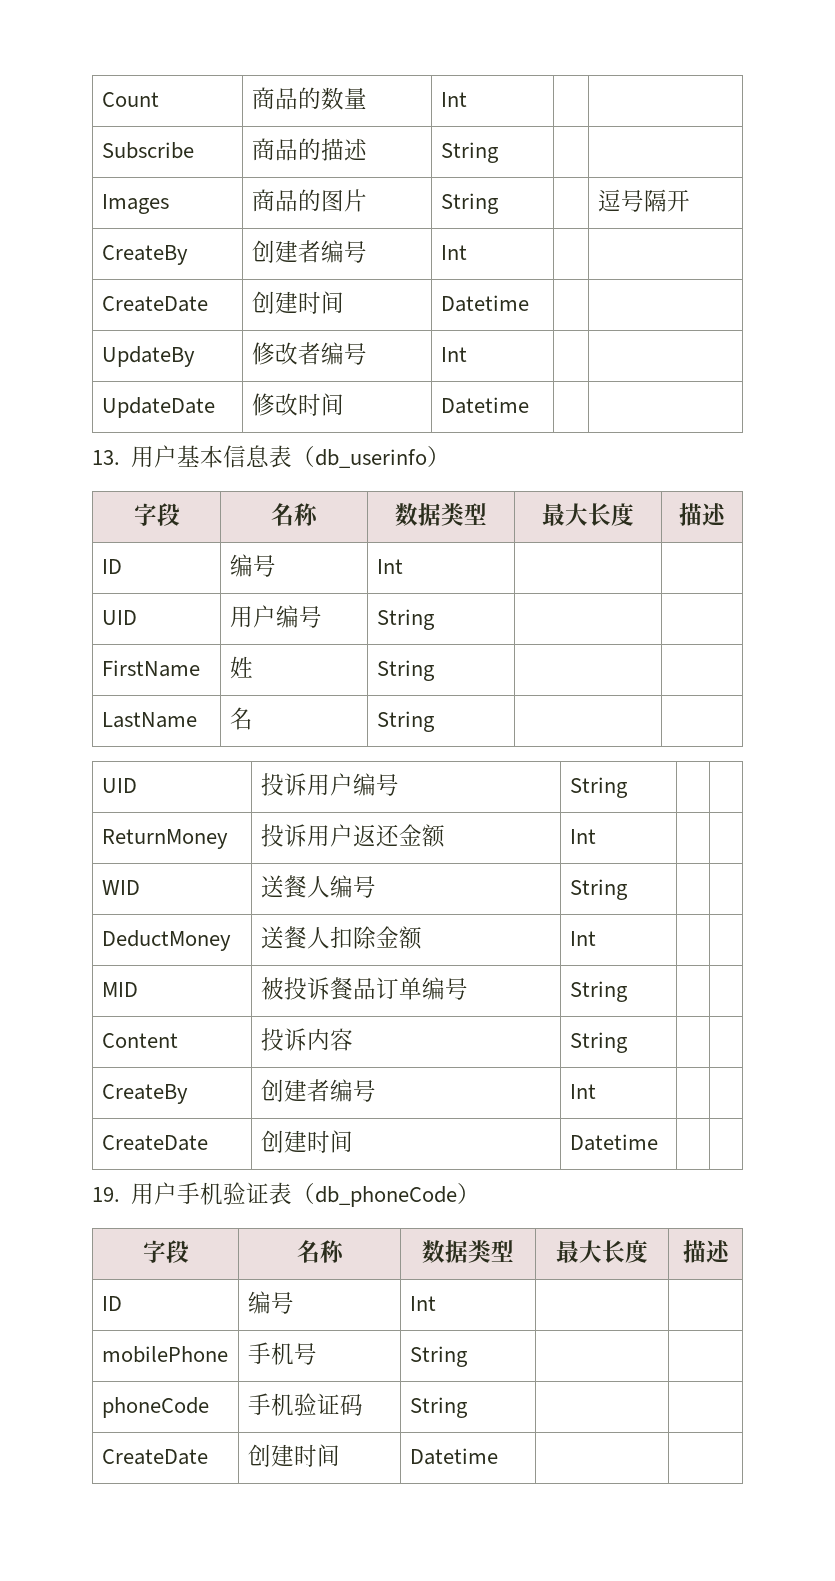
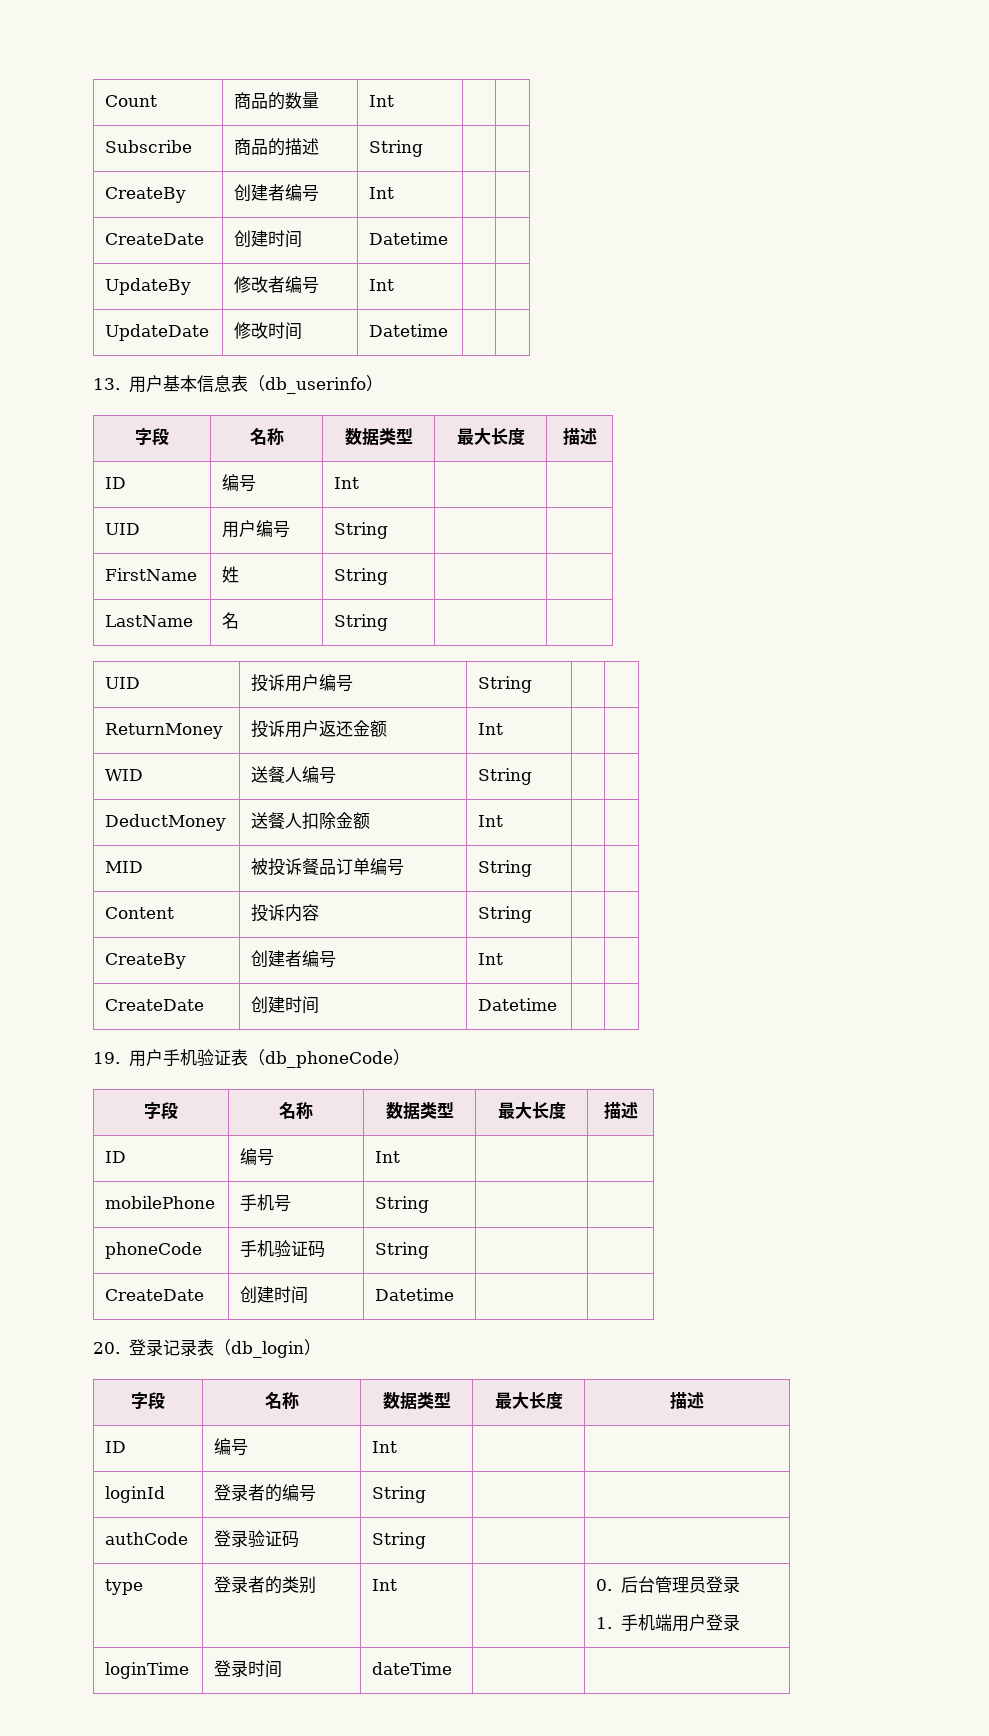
- Images | 商品的图片 | String | | 逗号隔开
+ 20.登录记录表（db_login）
+ 字段 | 名称 | 数据类型 | 最大长度 | 描述
+ ID | 编号 | Int | |
+ loginId | 登录者的编号 | String | |
+ authCode | 登录验证码 | String | |
+ type | 登录者的类别 | Int | | 0.后台管理员登录
+ 1.手机端用户登录
+ loginTime | 登录时间 | dateTime | |

